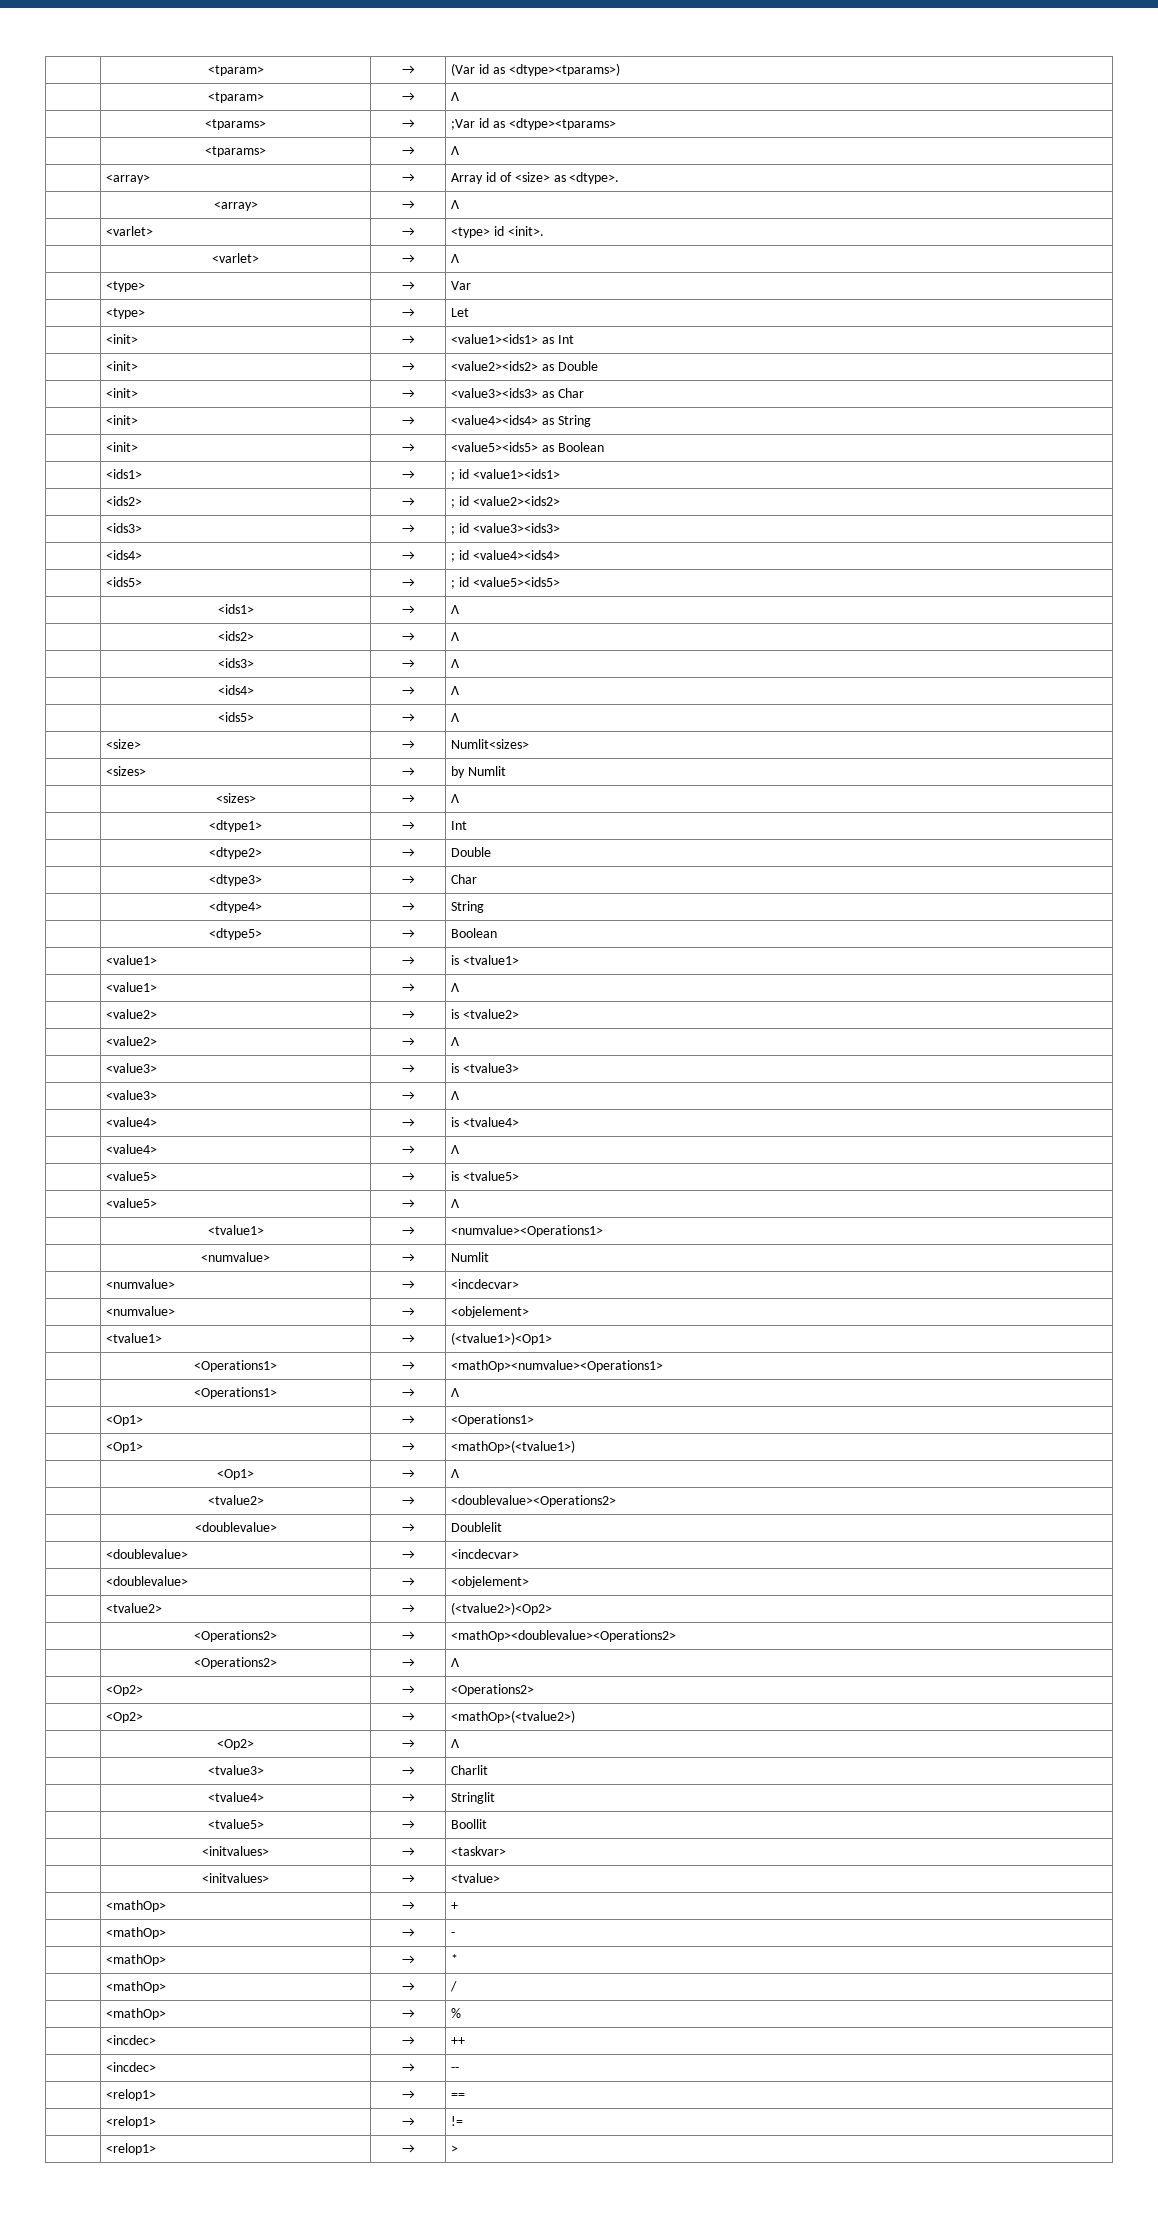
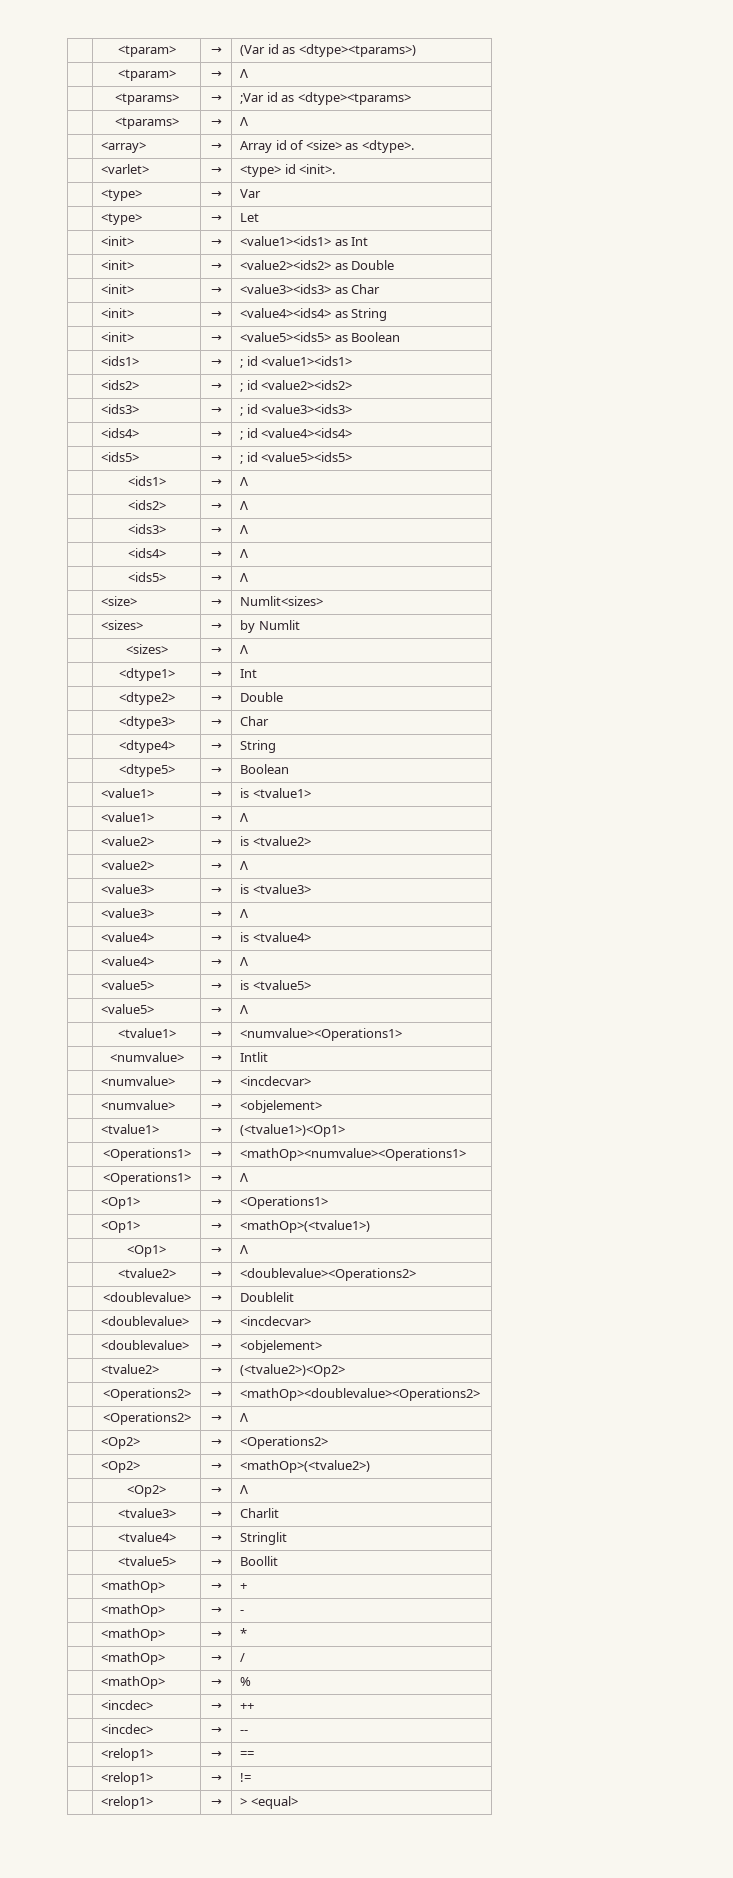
- | <array> | → | Λ
- | <varlet> | → | Λ
- | <numvalue> | → | Numlit
+ | <numvalue> | → | Intlit
- | <initvalues> | → | <taskvar>
- | <initvalues> | → | <tvalue>
- | <relop1> | → | >
+ | <relop1> | → | > <equal>

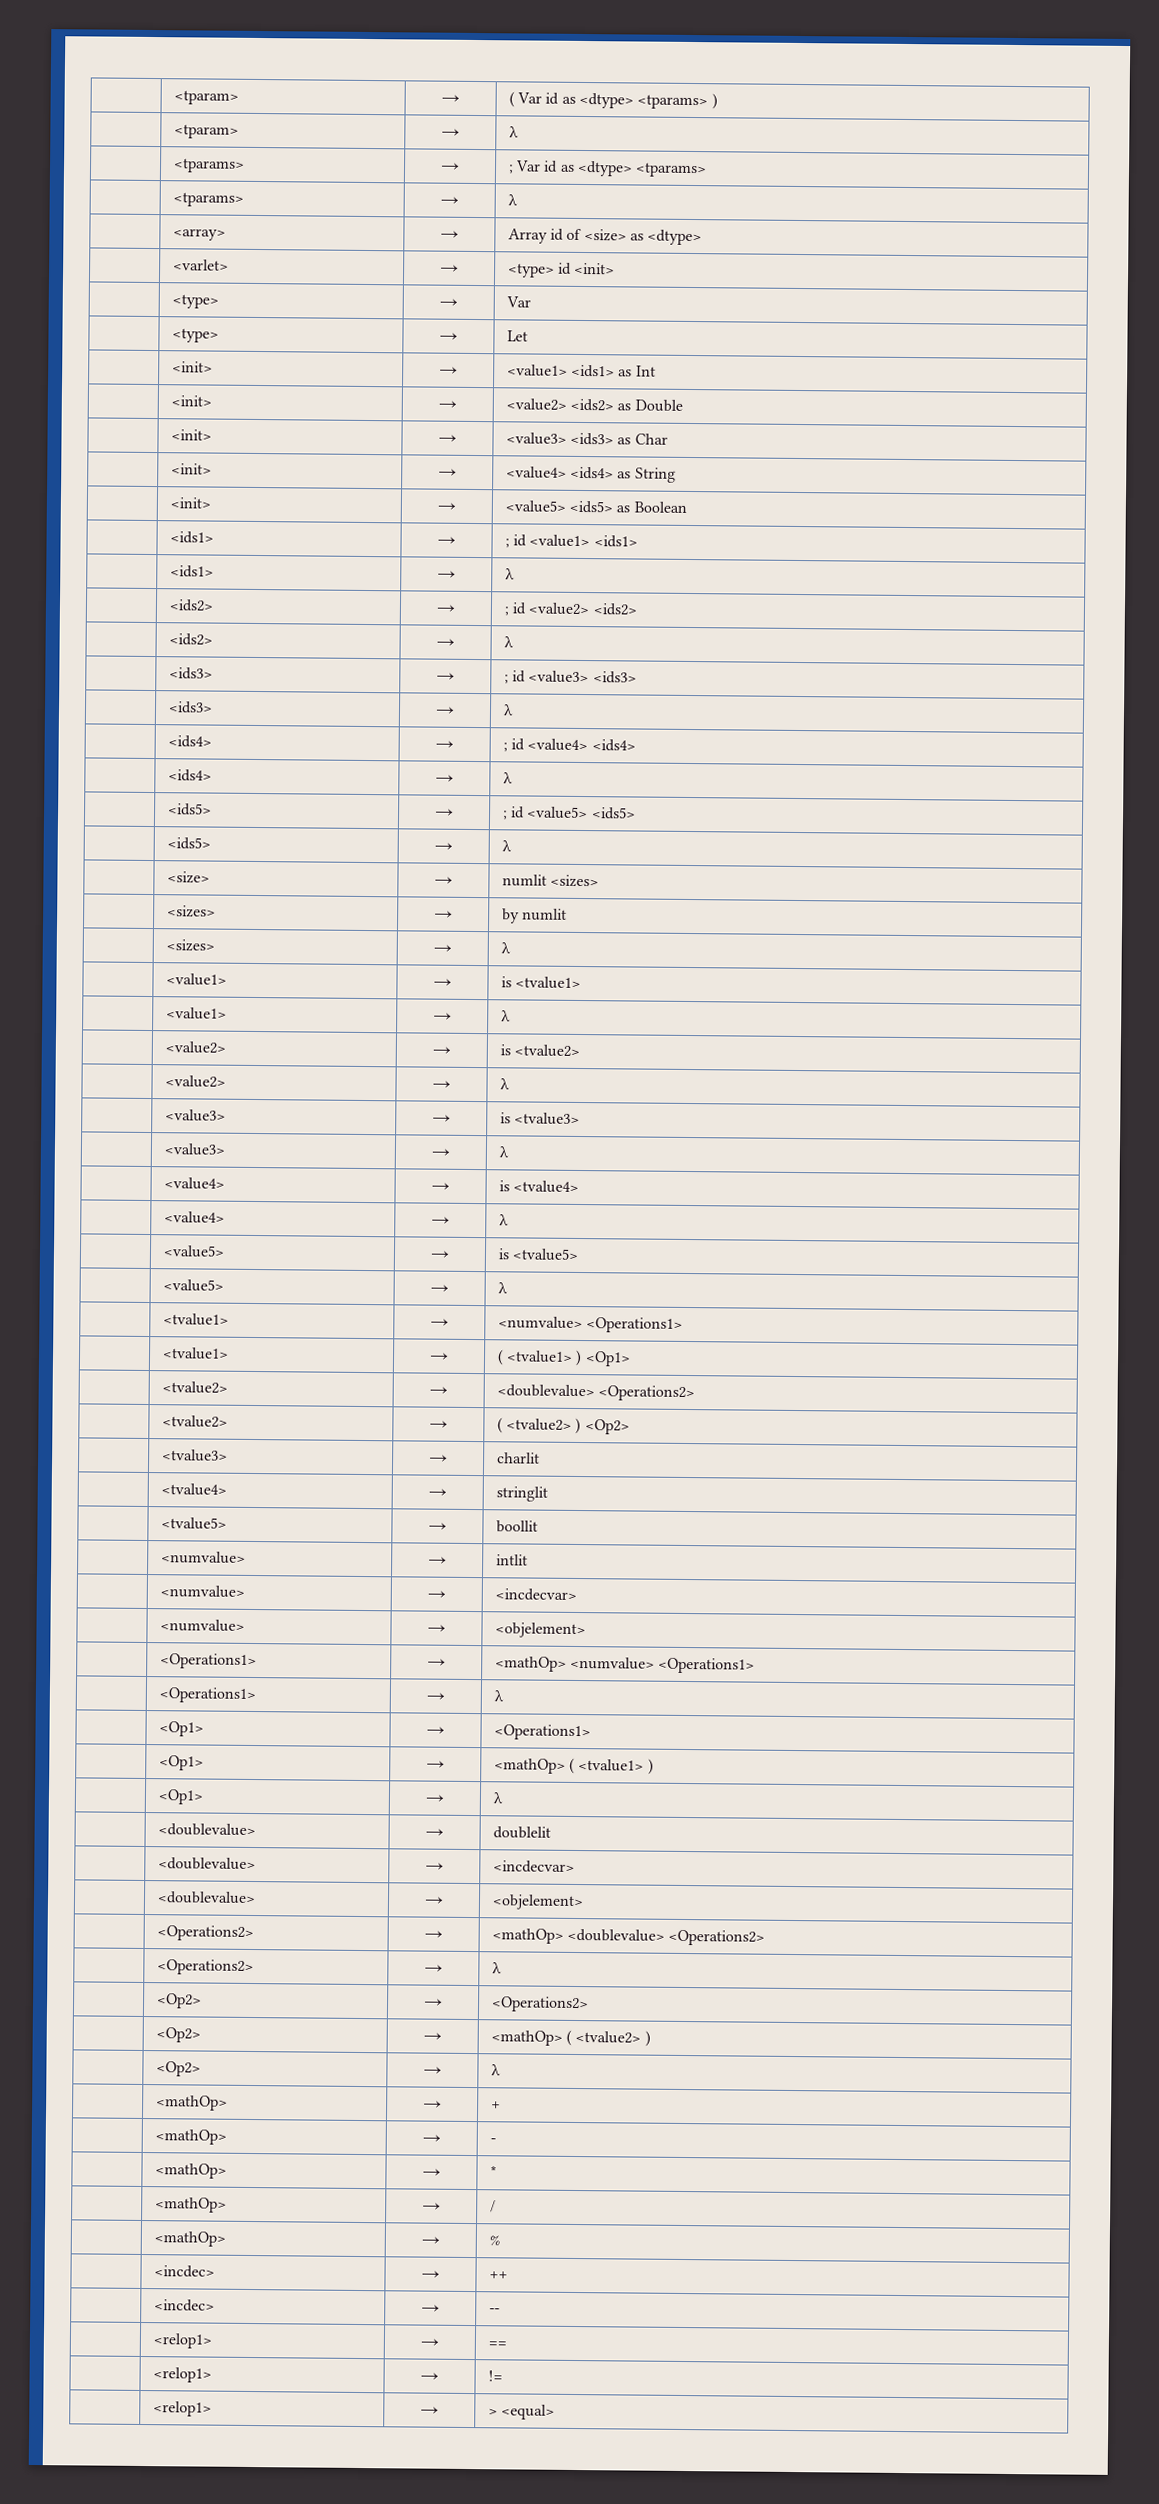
- | <tparam> | → | (Var id as <dtype><tparams>)
- | <tparam> | → | Λ
- | <tparams> | → | ;Var id as <dtype><tparams>
- | <tparams> | → | Λ
+ | <tparam> | → | ( Var id as <dtype> <tparams> )
+ | <tparam> | → | λ
+ | <tparams> | → | ; Var id as <dtype> <tparams>
+ | <tparams> | → | λ
- | <array> | → | Array id of <size> as <dtype>.
+ | <array> | → | Array id of <size> as <dtype>
- | <varlet> | → | <type> id <init>.
+ | <varlet> | → | <type> id <init>
- | <init> | → | <value1><ids1> as Int
+ | <init> | → | <value1> <ids1> as Int
- | <init> | → | <value2><ids2> as Double
+ | <init> | → | <value2> <ids2> as Double
- | <init> | → | <value3><ids3> as Char
+ | <init> | → | <value3> <ids3> as Char
- | <init> | → | <value4><ids4> as String
+ | <init> | → | <value4> <ids4> as String
- | <init> | → | <value5><ids5> as Boolean
+ | <init> | → | <value5> <ids5> as Boolean
- | <ids1> | → | ; id <value1><ids1>
+ | <ids1> | → | ; id <value1> <ids1>
+ | <ids1> | → | λ
- | <ids2> | → | ; id <value2><ids2>
+ | <ids2> | → | ; id <value2> <ids2>
+ | <ids2> | → | λ
- | <ids3> | → | ; id <value3><ids3>
+ | <ids3> | → | ; id <value3> <ids3>
+ | <ids3> | → | λ
- | <ids4> | → | ; id <value4><ids4>
+ | <ids4> | → | ; id <value4> <ids4>
+ | <ids4> | → | λ
- | <ids5> | → | ; id <value5><ids5>
- | <ids1> | → | Λ
- | <ids2> | → | Λ
- | <ids3> | → | Λ
- | <ids4> | → | Λ
- | <ids5> | → | Λ
+ | <ids5> | → | ; id <value5> <ids5>
+ | <ids5> | → | λ
- | <size> | → | Numlit<sizes>
+ | <size> | → | numlit <sizes>
- | <sizes> | → | by Numlit
- | <sizes> | → | Λ
- | <dtype1> | → | Int
- | <dtype2> | → | Double
- | <dtype3> | → | Char
- | <dtype4> | → | String
- | <dtype5> | → | Boolean
+ | <sizes> | → | by numlit
+ | <sizes> | → | λ
- | <value1> | → | Λ
+ | <value1> | → | λ
- | <value2> | → | Λ
+ | <value2> | → | λ
- | <value3> | → | Λ
+ | <value3> | → | λ
- | <value4> | → | Λ
+ | <value4> | → | λ
- | <value5> | → | Λ
- | <tvalue1> | → | <numvalue><Operations1>
- | <numvalue> | → | Intlit
+ | <value5> | → | λ
+ | <tvalue1> | → | <numvalue> <Operations1>
+ | <tvalue1> | → | ( <tvalue1> ) <Op1>
+ | <tvalue2> | → | <doublevalue> <Operations2>
+ | <tvalue2> | → | ( <tvalue2> ) <Op2>
+ | <tvalue3> | → | charlit
+ | <tvalue4> | → | stringlit
+ | <tvalue5> | → | boollit
+ | <numvalue> | → | intlit
- | <tvalue1> | → | (<tvalue1>)<Op1>
- | <Operations1> | → | <mathOp><numvalue><Operations1>
- | <Operations1> | → | Λ
+ | <Operations1> | → | <mathOp> <numvalue> <Operations1>
+ | <Operations1> | → | λ
- | <Op1> | → | <mathOp>(<tvalue1>)
- | <Op1> | → | Λ
- | <tvalue2> | → | <doublevalue><Operations2>
- | <doublevalue> | → | Doublelit
+ | <Op1> | → | <mathOp> ( <tvalue1> )
+ | <Op1> | → | λ
+ | <doublevalue> | → | doublelit
- | <tvalue2> | → | (<tvalue2>)<Op2>
- | <Operations2> | → | <mathOp><doublevalue><Operations2>
- | <Operations2> | → | Λ
+ | <Operations2> | → | <mathOp> <doublevalue> <Operations2>
+ | <Operations2> | → | λ
- | <Op2> | → | <mathOp>(<tvalue2>)
- | <Op2> | → | Λ
- | <tvalue3> | → | Charlit
- | <tvalue4> | → | Stringlit
- | <tvalue5> | → | Boollit
+ | <Op2> | → | <mathOp> ( <tvalue2> )
+ | <Op2> | → | λ

